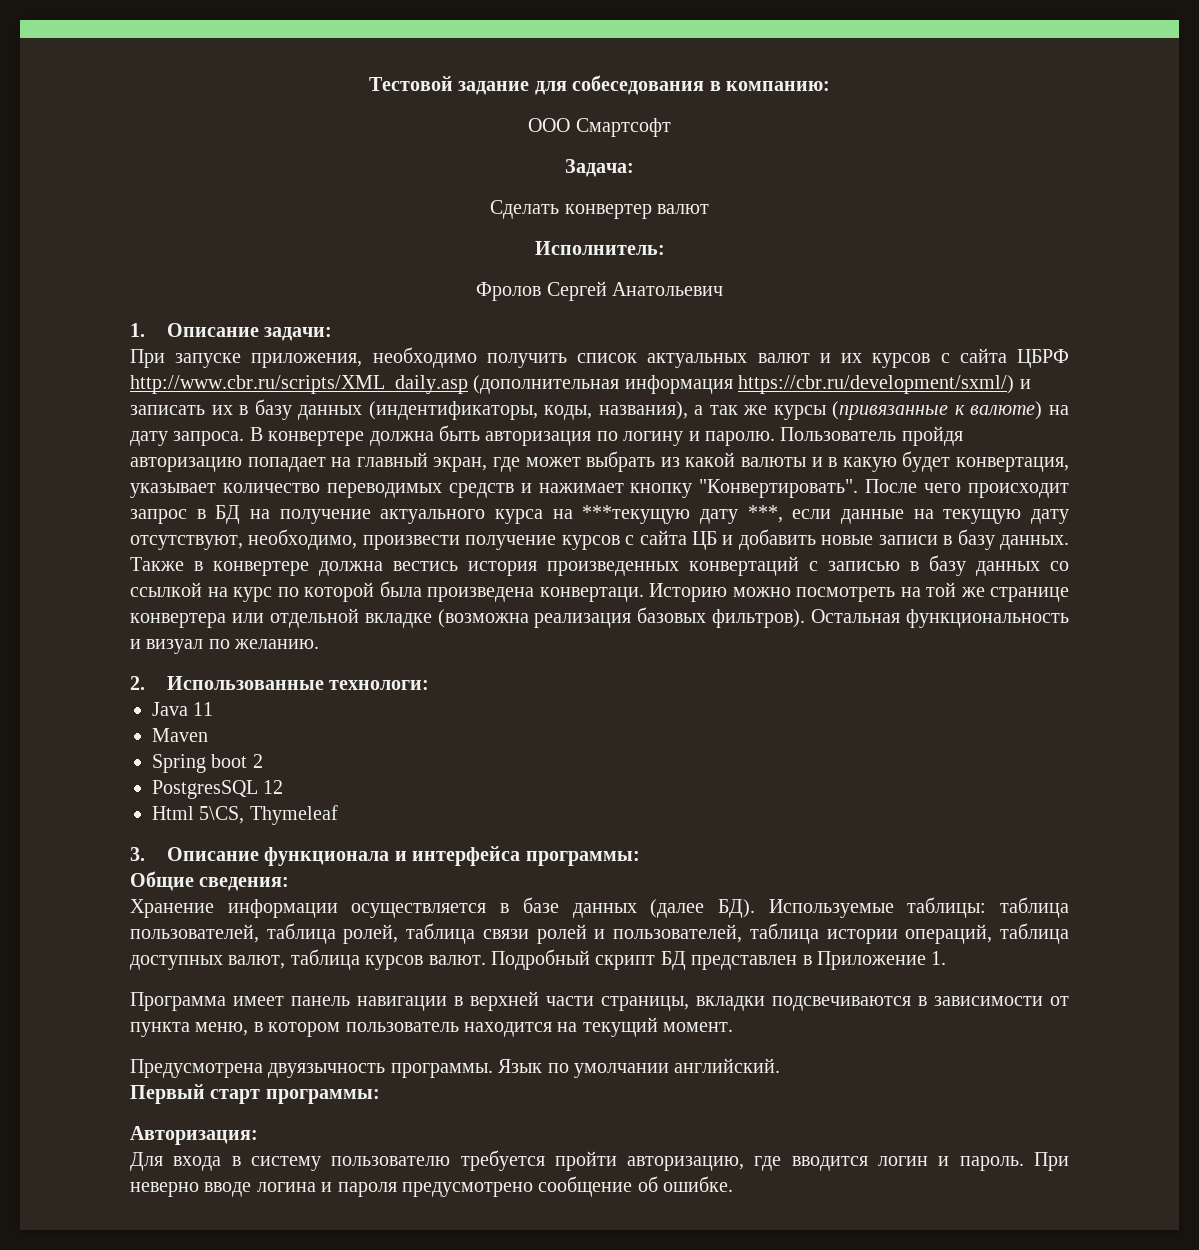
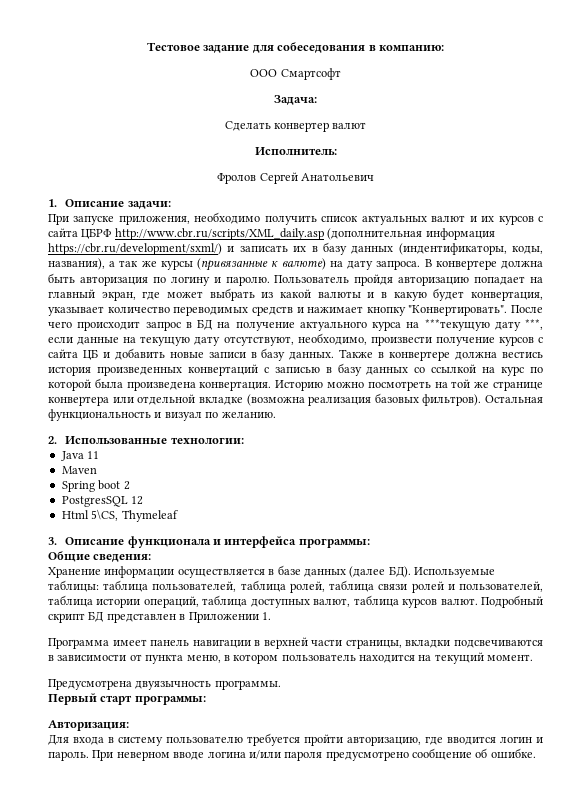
- Тестовой задание для собеседования в компанию:
+ Тестовое задание для собеседования в компанию:
- Также в конвертере должна вестись история произведенных конвертаций с записью в базу данных со ссылкой на курс по которой была произведена конвертаци.
+ Также в конвертере должна вестись история произведенных конвертаций с записью в базу данных со ссылкой на курс по которой была произведена конвертация.
- 2. Использованные технологи:
+ 2. Использованные технологии:
- Подробный скрипт БД представлен в Приложение 1.
+ Подробный скрипт БД представлен в Приложении 1.
- Язык по умолчании английский.
- При неверно вводе логина и пароля предусмотрено сообщение об ошибке.
+ При неверном вводе логина и/или пароля предусмотрено сообщение об ошибке.

